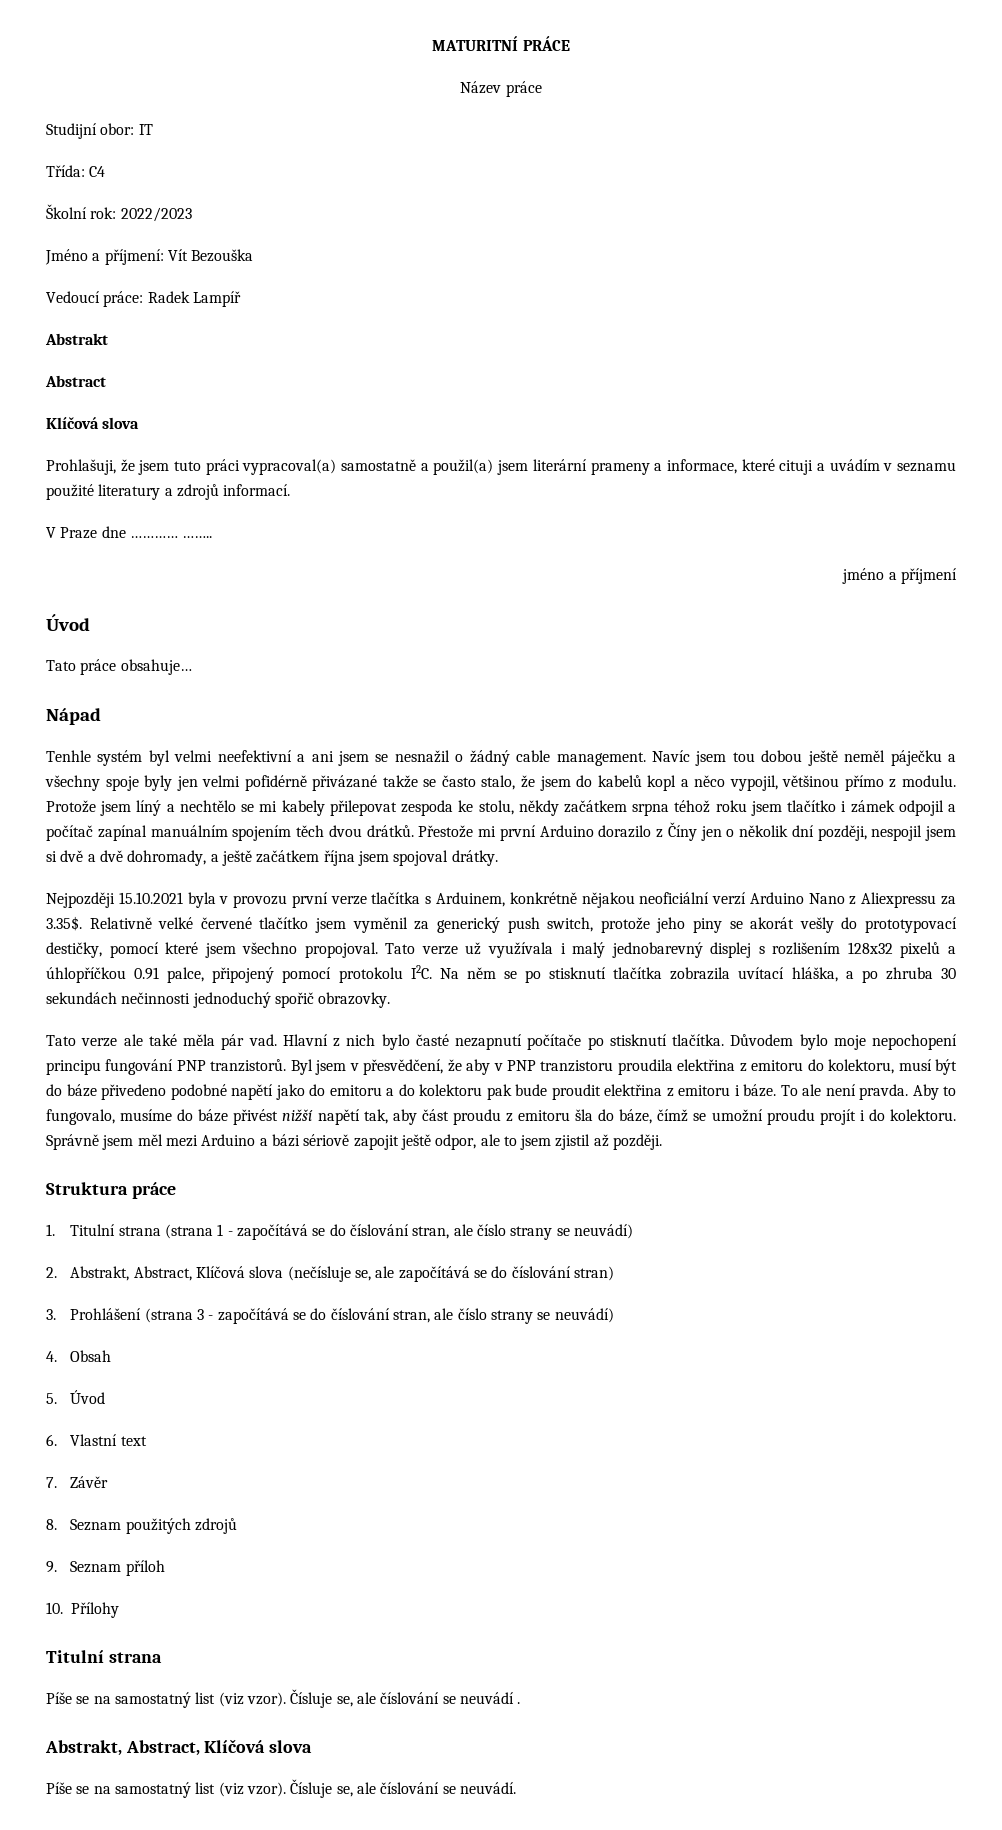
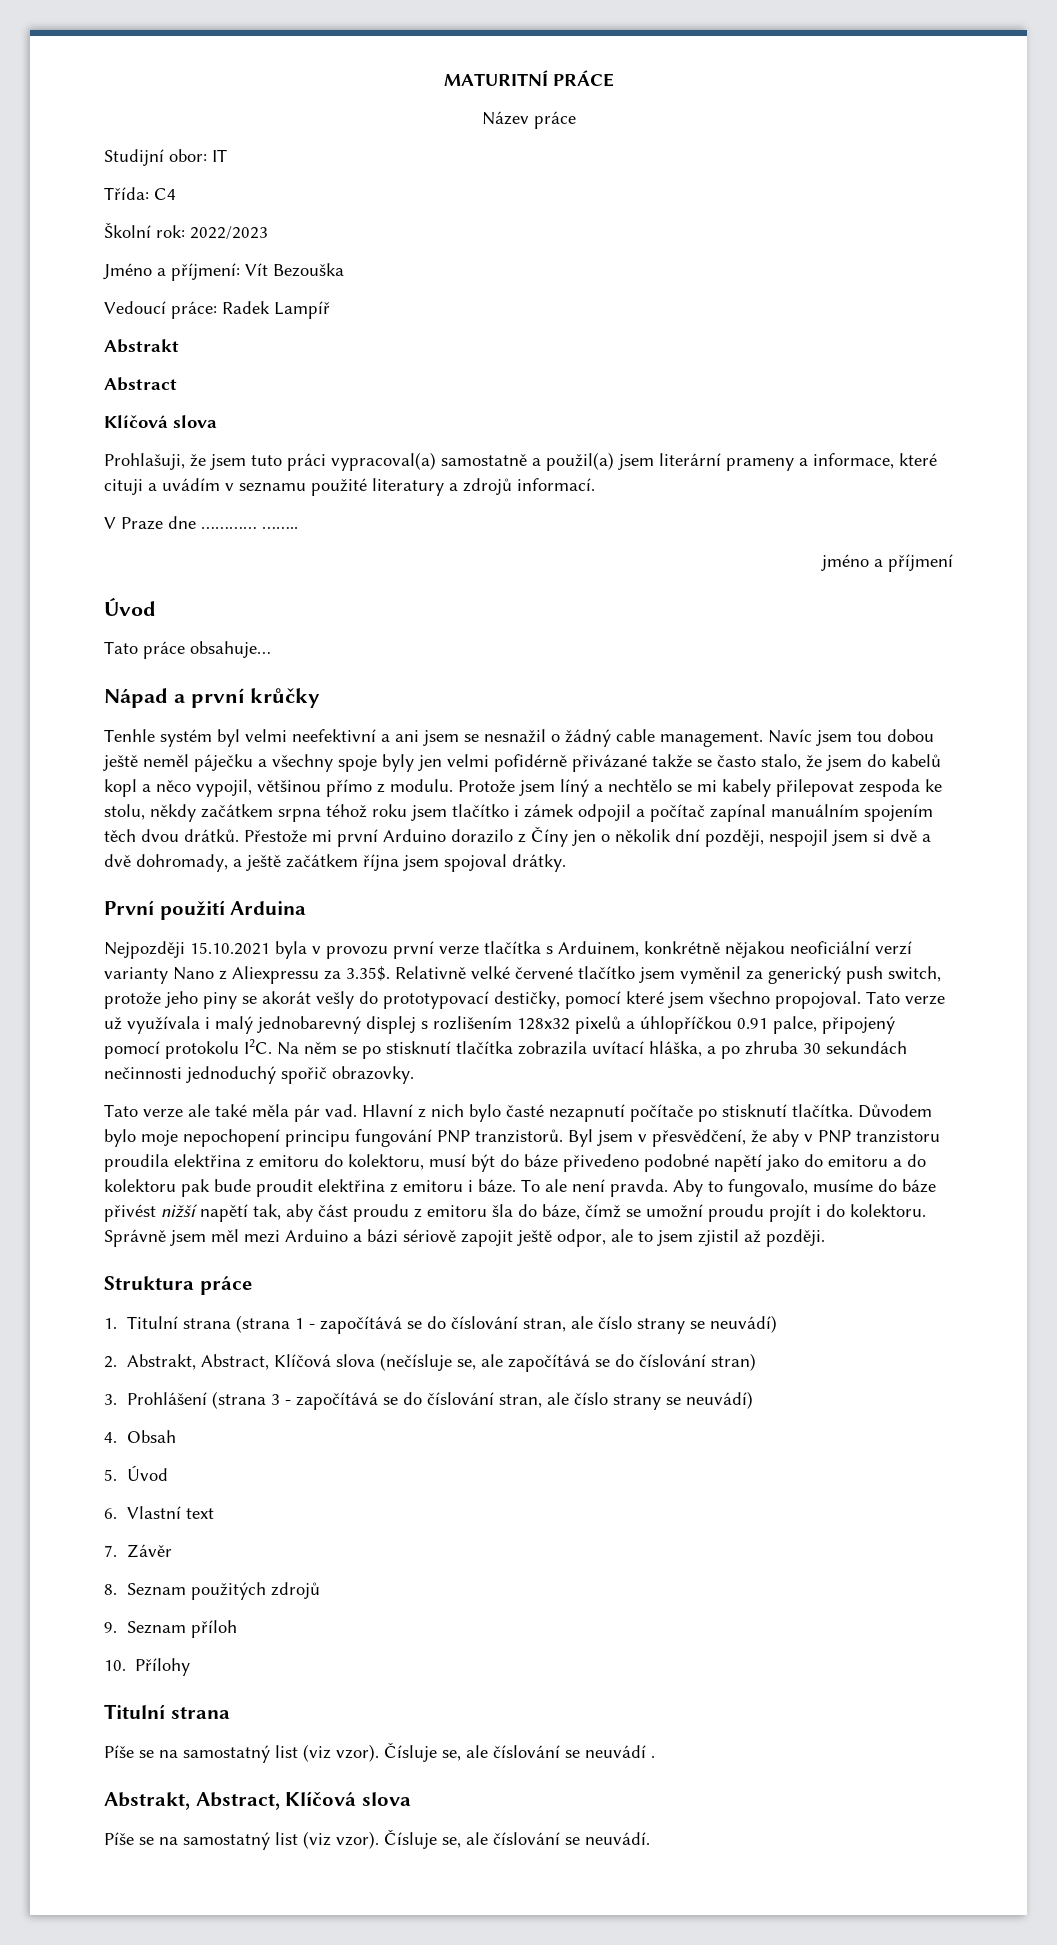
- Nápad
+ Nápad a první krůčky
+ První použití Arduina
- Nejpozději 15.10.2021 byla v provozu první verze tlačítka s Arduinem, konkrétně nějakou neoficiální verzí Arduino Nano z Aliexpressu za 3.35$. Relativně velké červené tlačítko jsem vyměnil za generický push switch, protože jeho piny se akorát vešly do prototypovací destičky, pomocí které jsem všechno propojoval.
+ Nejpozději 15.10.2021 byla v provozu první verze tlačítka s Arduinem, konkrétně nějakou neoficiální verzí varianty Nano z Aliexpressu za 3.35$. Relativně velké červené tlačítko jsem vyměnil za generický push switch, protože jeho piny se akorát vešly do prototypovací destičky, pomocí které jsem všechno propojoval.

